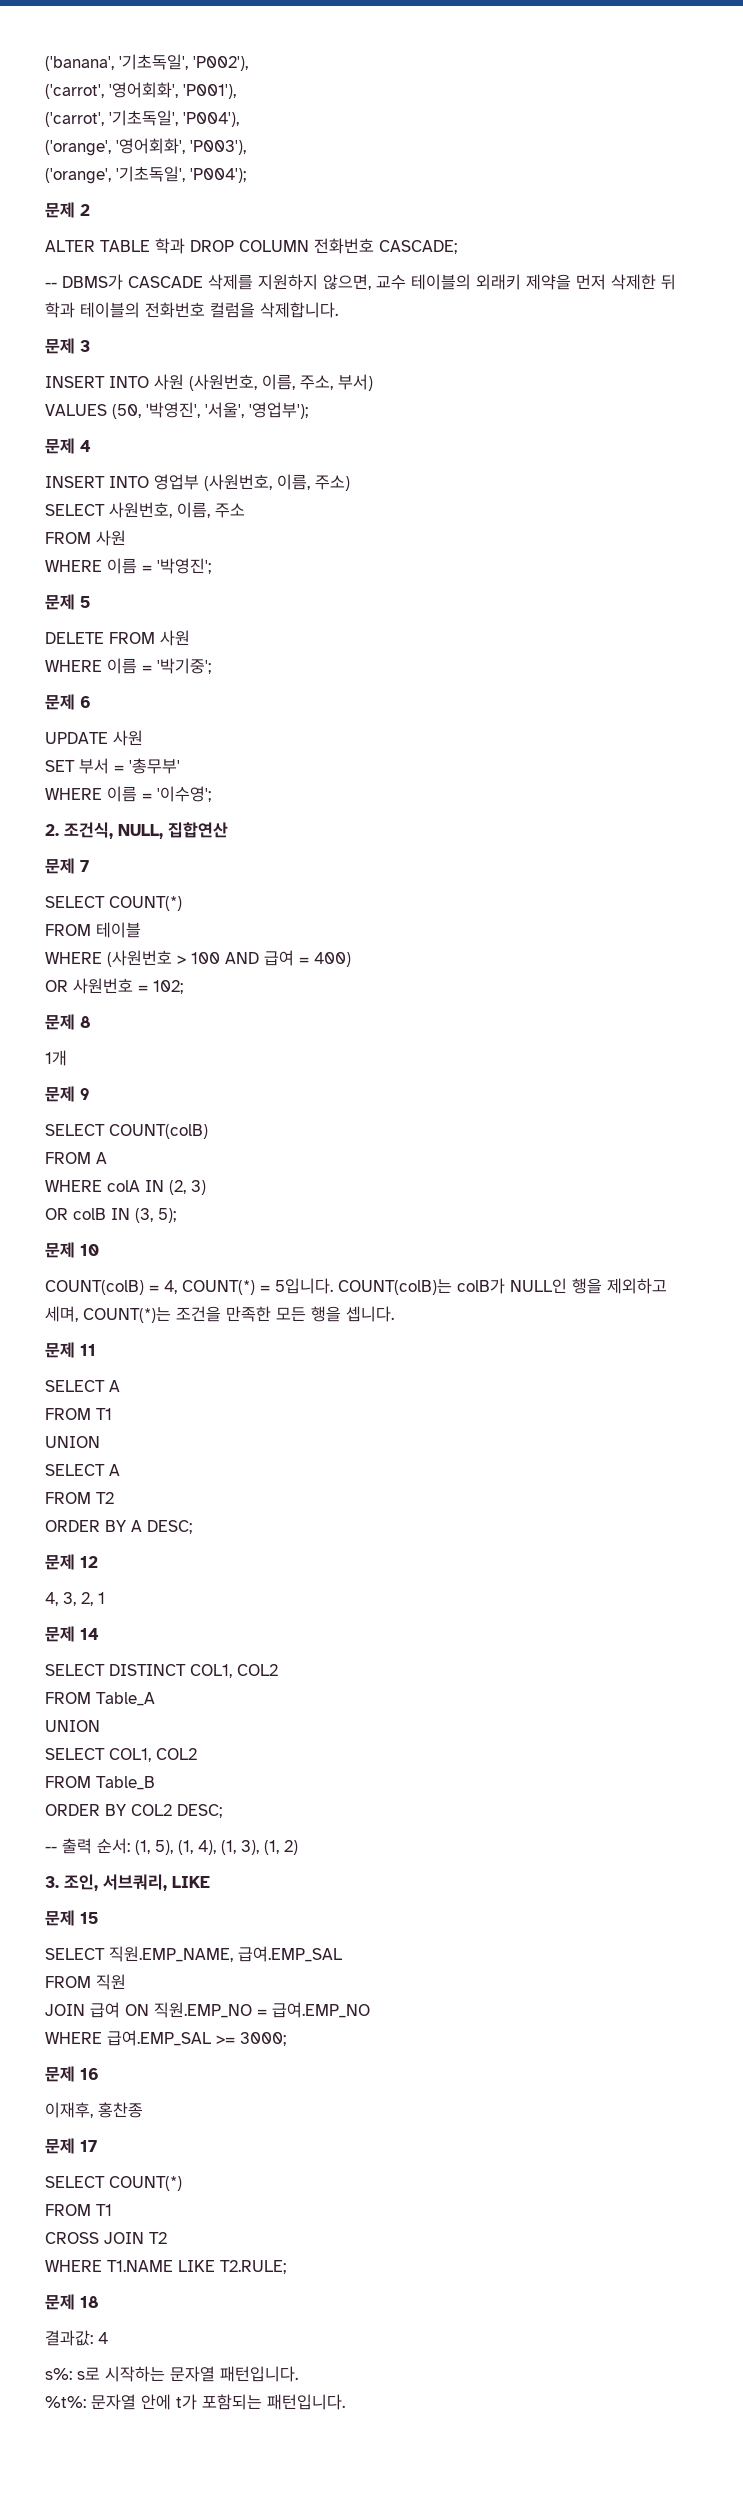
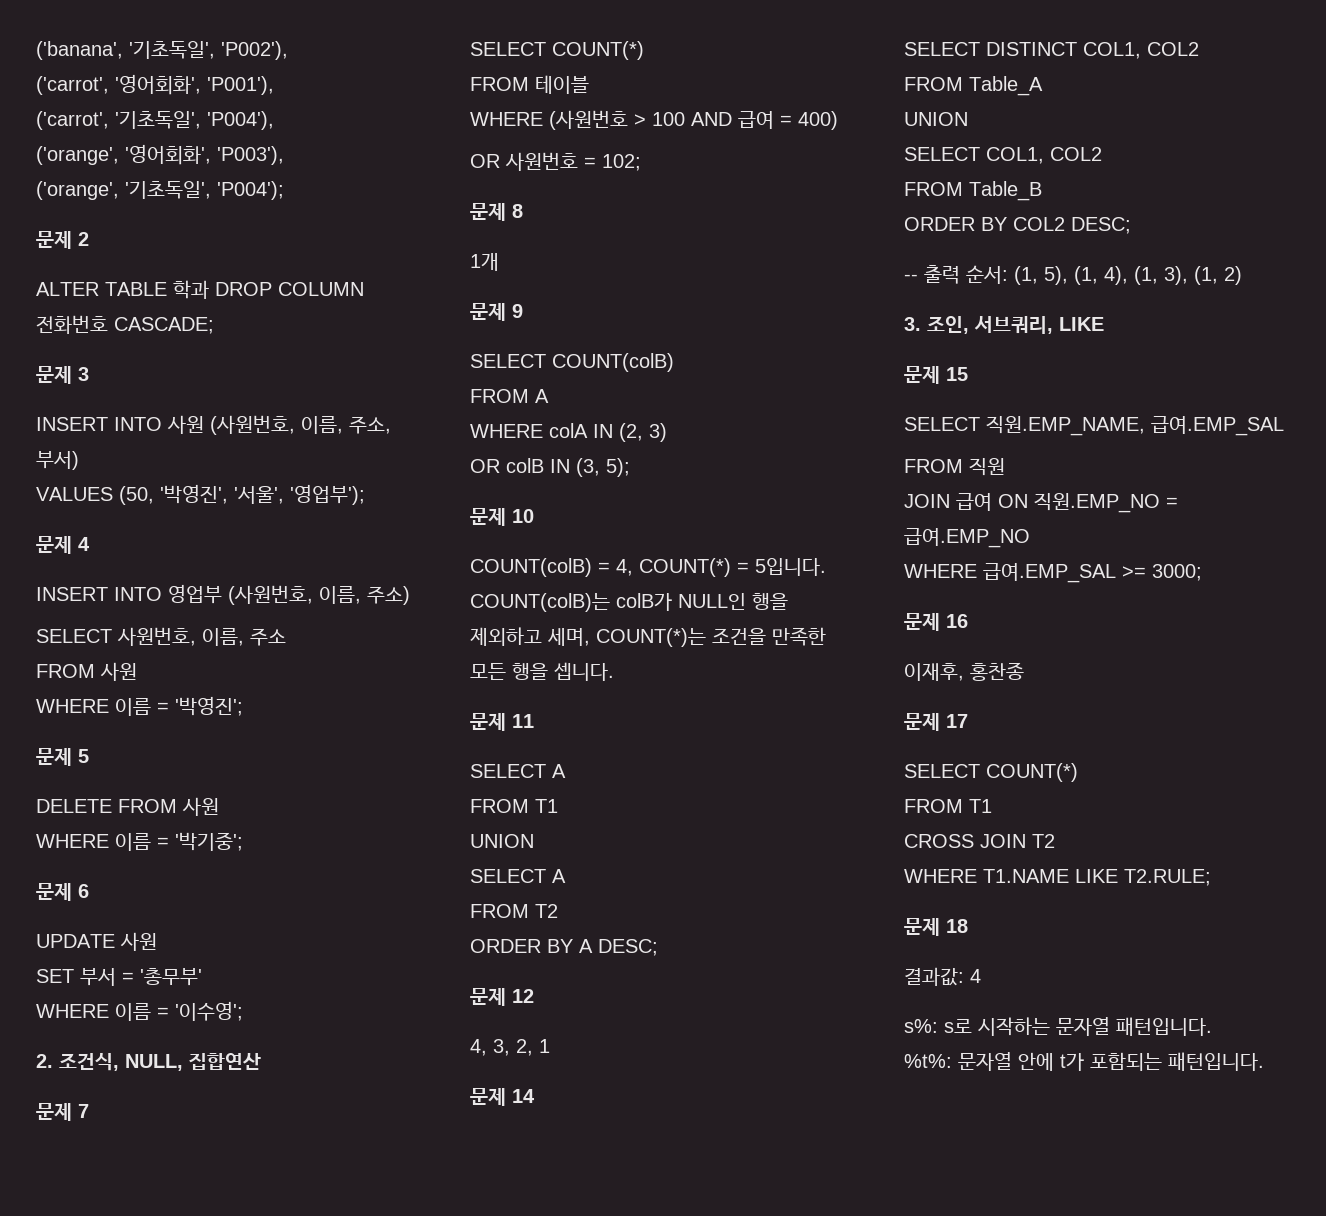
- -- DBMS가 CASCADE 삭제를 지원하지 않으면, 교수 테이블의 외래키 제약을 먼저 삭제한 뒤 학과 테이블의 전화번호 컬럼을 삭제합니다.

